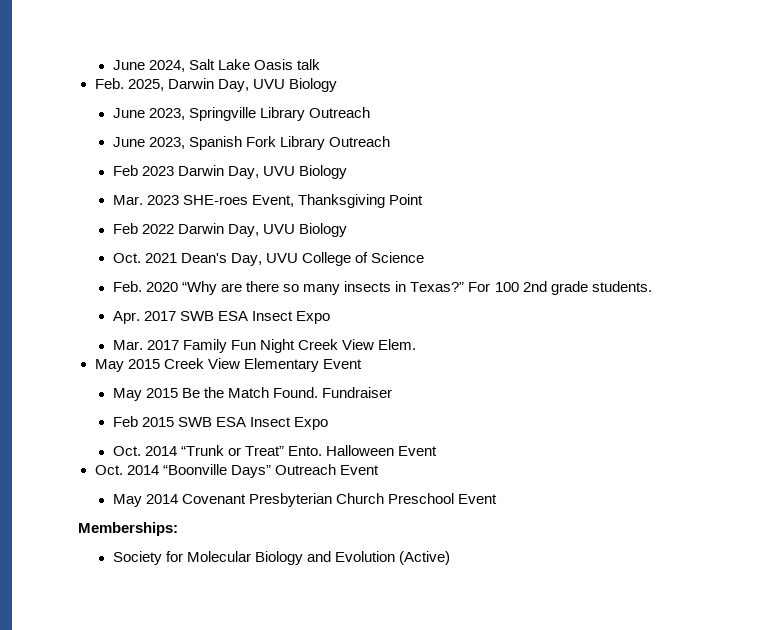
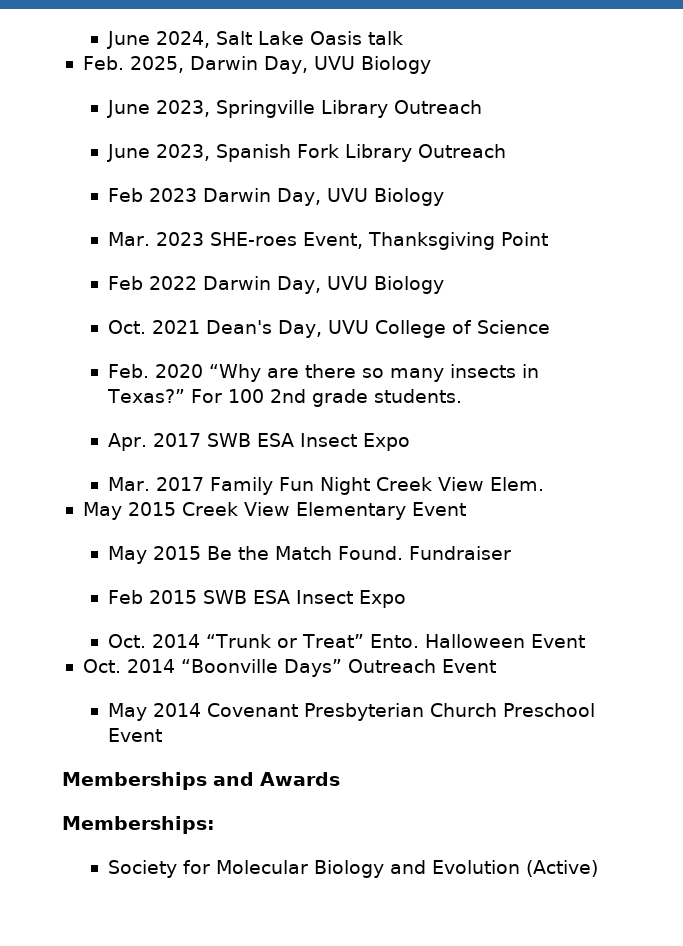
+ Memberships and Awards

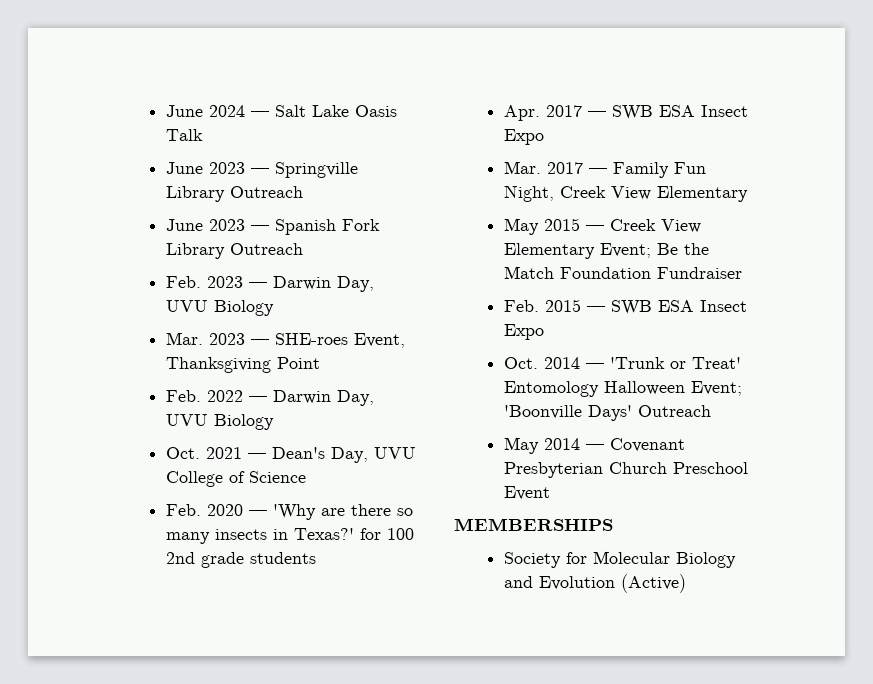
- June 2024, Salt Lake Oasis talk
- Feb. 2025, Darwin Day, UVU Biology
- June 2023, Springville Library Outreach
+ June 2024 — Salt Lake Oasis Talk
+ June 2023 — Springville Library Outreach
- June 2023, Spanish Fork Library Outreach
+ June 2023 — Spanish Fork Library Outreach
- Feb 2023 Darwin Day, UVU Biology
+ Feb. 2023 — Darwin Day, UVU Biology
- Mar. 2023 SHE-roes Event, Thanksgiving Point
+ Mar. 2023 — SHE-roes Event, Thanksgiving Point
- Feb 2022 Darwin Day, UVU Biology
+ Feb. 2022 — Darwin Day, UVU Biology
- Oct. 2021 Dean's Day, UVU College of Science
+ Oct. 2021 — Dean's Day, UVU College of Science
- Feb. 2020 “Why are there so many insects in Texas?” For 100 2nd grade students.
+ Feb. 2020 — 'Why are there so many insects in Texas?' for 100 2nd grade students
- Apr. 2017 SWB ESA Insect Expo
+ Apr. 2017 — SWB ESA Insect Expo
- Mar. 2017 Family Fun Night Creek View Elem.
- May 2015 Creek View Elementary Event
- May 2015 Be the Match Found. Fundraiser
+ Mar. 2017 — Family Fun Night, Creek View Elementary
+ May 2015 — Creek View Elementary Event; Be the Match Foundation Fundraiser
- Feb 2015 SWB ESA Insect Expo
+ Feb. 2015 — SWB ESA Insect Expo
- Oct. 2014 “Trunk or Treat” Ento. Halloween Event
- Oct. 2014 “Boonville Days” Outreach Event
+ Oct. 2014 — 'Trunk or Treat' Entomology Halloween Event; 'Boonville Days' Outreach
- May 2014 Covenant Presbyterian Church Preschool Event
+ May 2014 — Covenant Presbyterian Church Preschool Event
- Memberships and Awards
- Memberships:
+ MEMBERSHIPS

